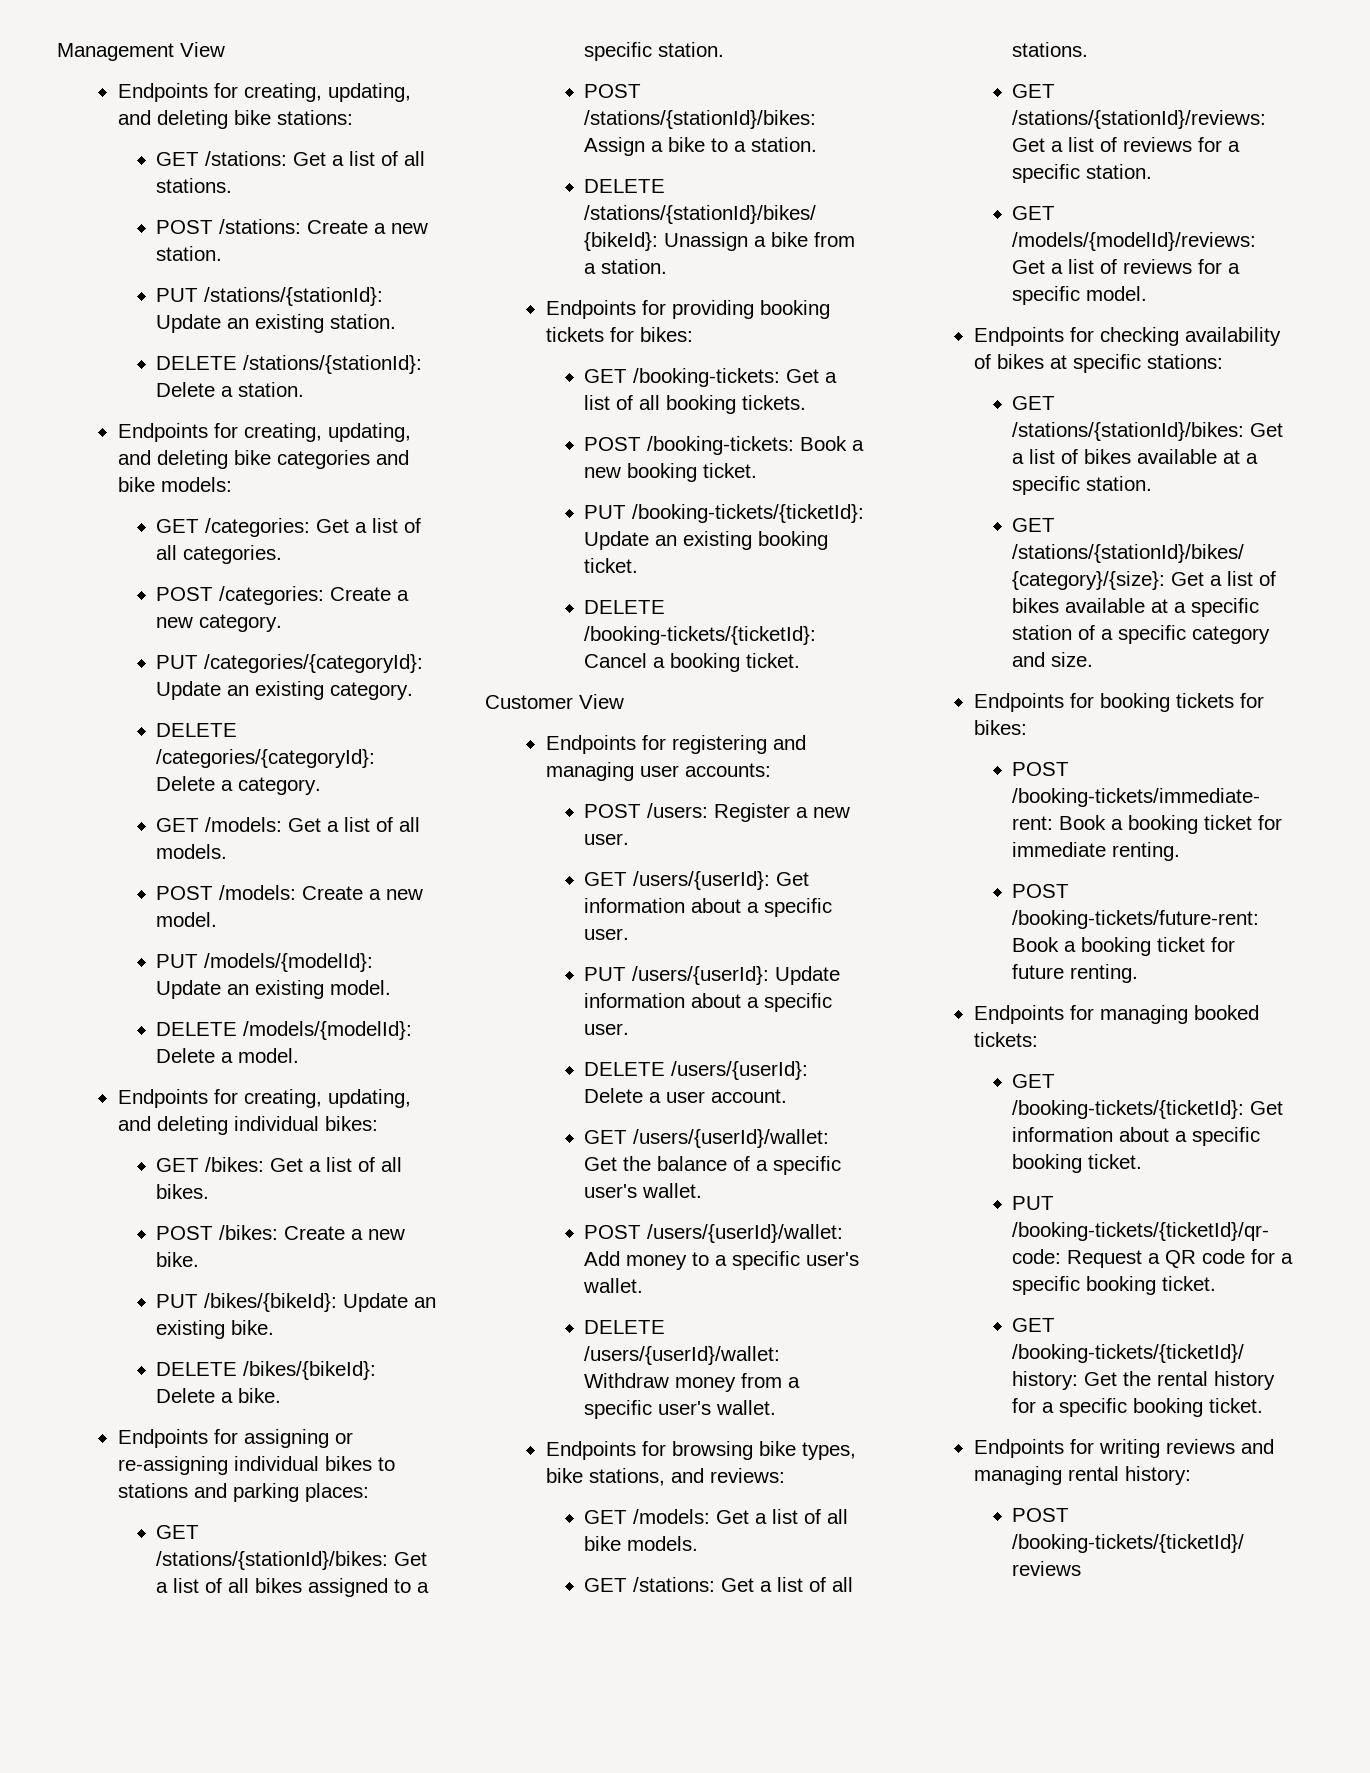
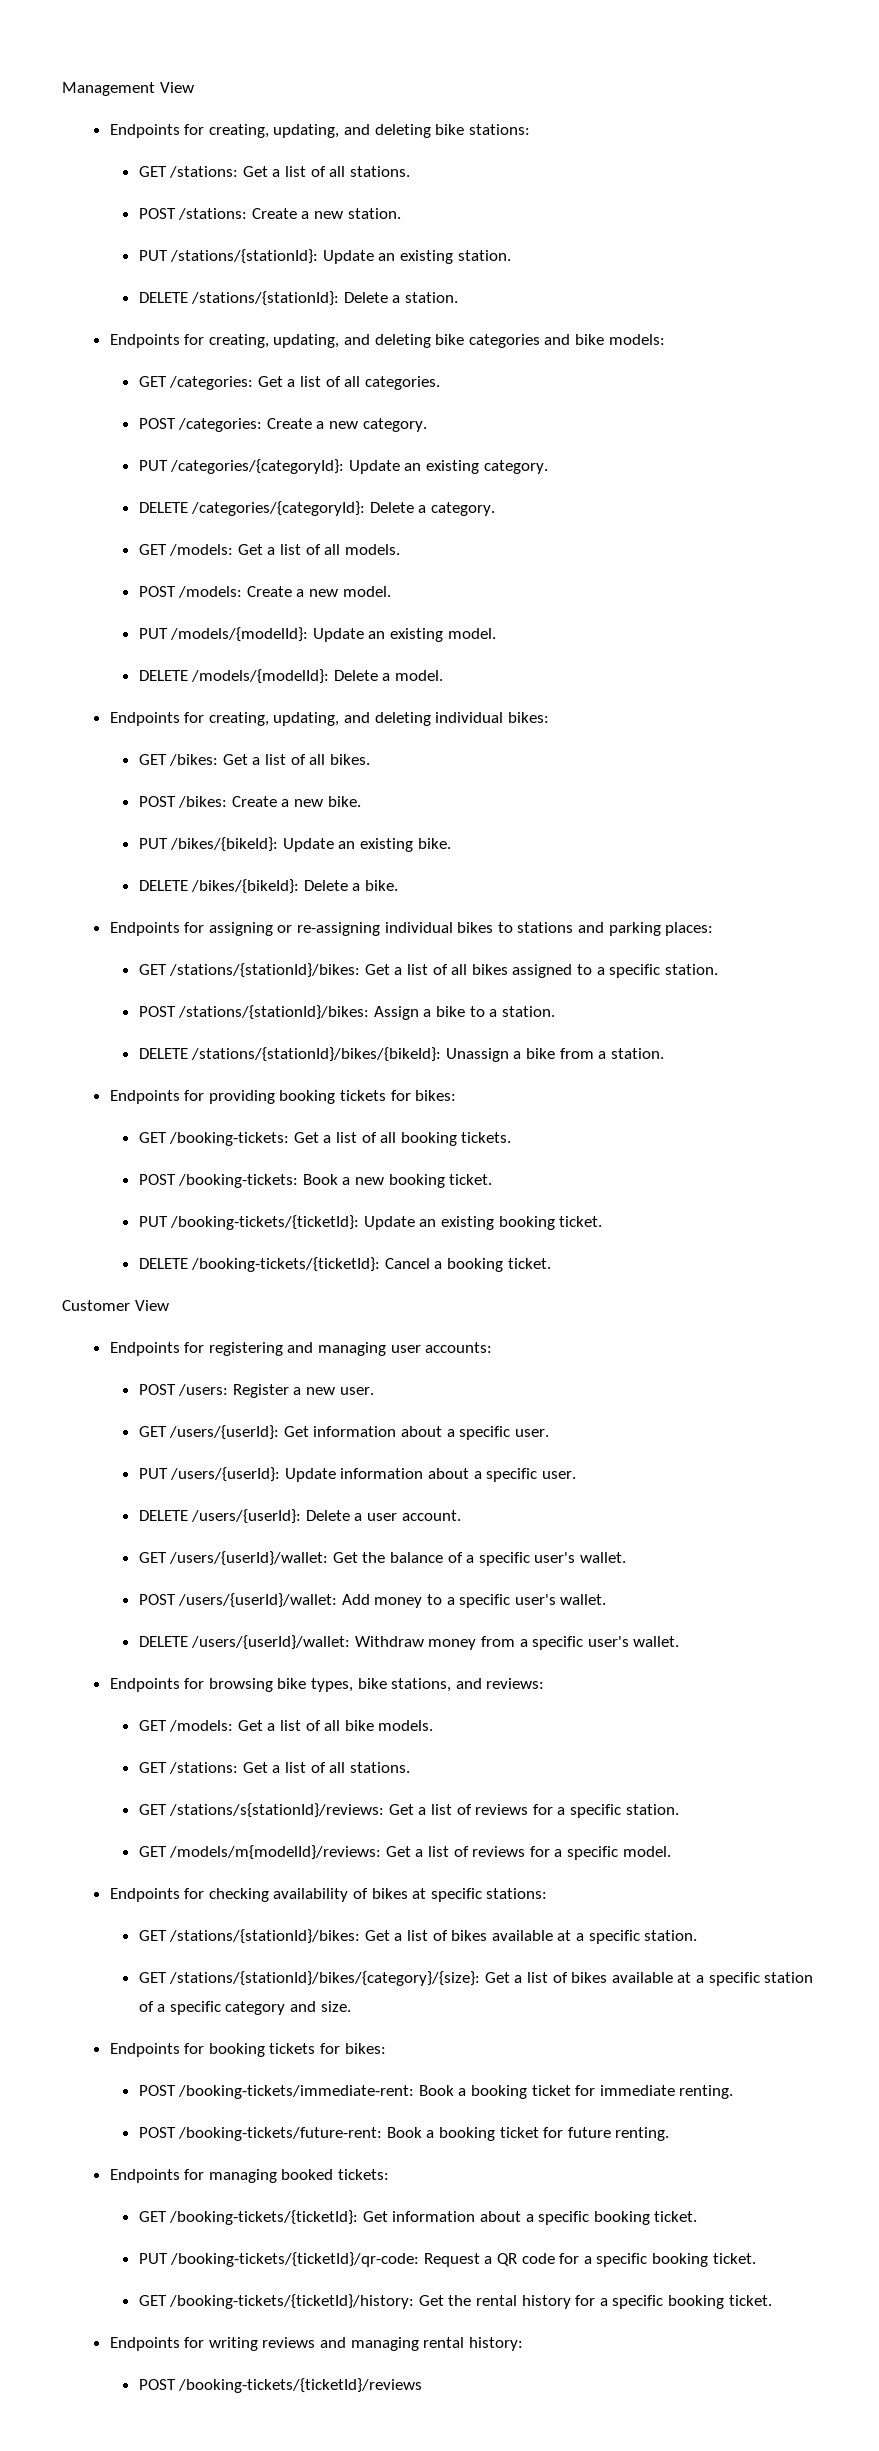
- GET /stations/{stationId}/reviews: Get a list of reviews for a specific station.
+ GET /stations/s{stationId}/reviews: Get a list of reviews for a specific station.
- GET /models/{modelId}/reviews: Get a list of reviews for a specific model.
+ GET /models/m{modelId}/reviews: Get a list of reviews for a specific model.

